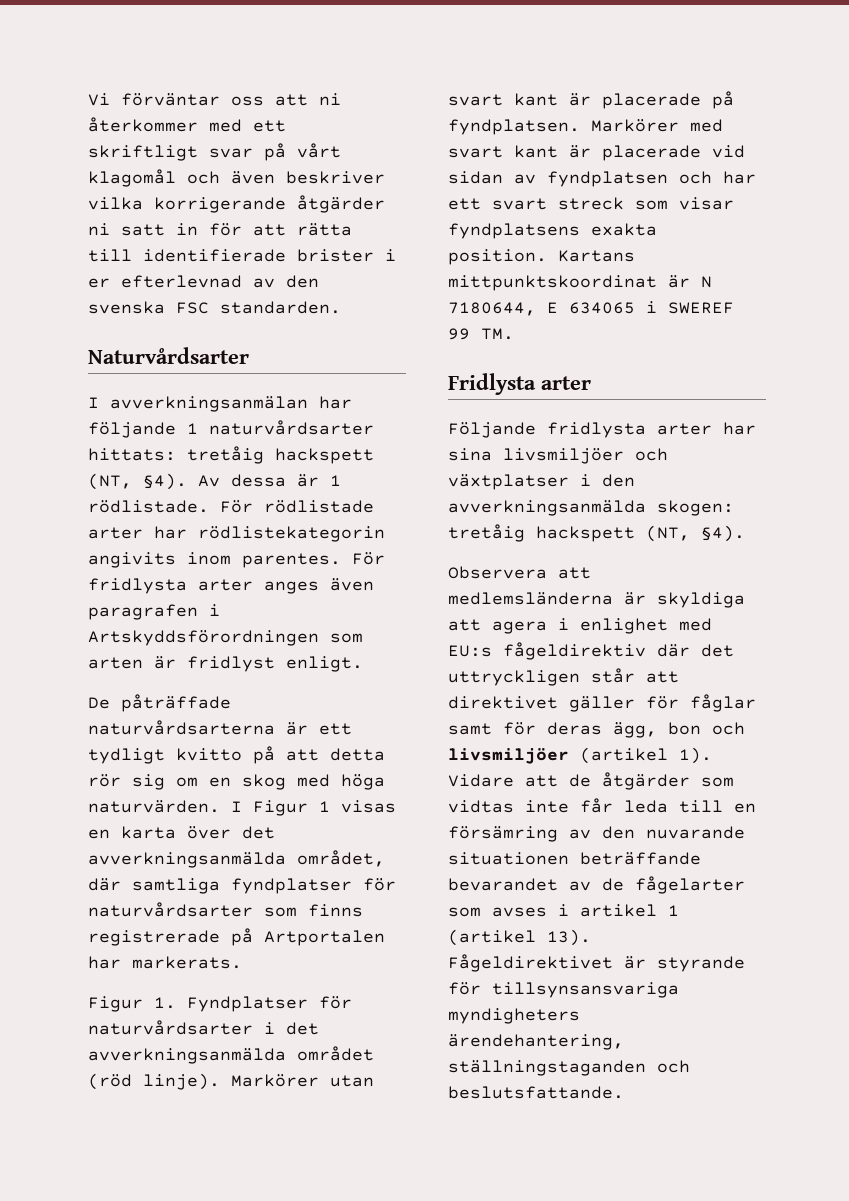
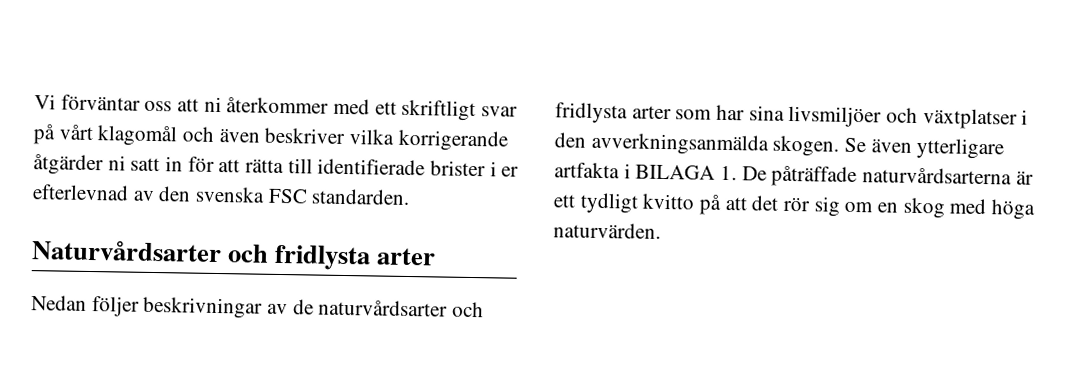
- Naturvårdsarter
- I avverkningsanmälan har följande 1 naturvårdsarter hittats: tretåig hackspett (NT, §4). Av dessa är 1 rödlistade. För rödlistade arter har rödlistekategorin angivits inom parentes. För fridlysta arter anges även paragrafen i Artskyddsförordningen som arten är fridlyst enligt.
- De påträffade naturvårdsarterna är ett tydligt kvitto på att detta rör sig om en skog med höga naturvärden. I Figur 1 visas en karta över det avverkningsanmälda området, där samtliga fyndplatser för naturvårdsarter som finns registrerade på Artportalen har markerats.
- Figur 1. Fyndplatser för naturvårdsarter i det avverkningsanmälda området (röd linje). Markörer utan svart kant är placerade på fyndplatsen. Markörer med svart kant är placerade vid sidan av fyndplatsen och har ett svart streck som visar fyndplatsens exakta position. Kartans mittpunktskoordinat är N 7180644, E 634065 i SWEREF 99 TM.
- Fridlysta arter
- Följande fridlysta arter har sina livsmiljöer och växtplatser i den avverkningsanmälda skogen: tretåig hackspett (NT, §4).
- Observera att medlemsländerna är skyldiga att agera i enlighet med EU:s fågeldirektiv där det uttryckligen står att direktivet gäller för fåglar samt för deras ägg, bon och livsmiljöer (artikel 1). Vidare att de åtgärder som vidtas inte får leda till en försämring av den nuvarande situationen beträffande bevarandet av de fågelarter som avses i artikel 1 (artikel 13). Fågeldirektivet är styrande för tillsynsansvariga myndigheters ärendehantering, ställningstaganden och beslutsfattande.
+ Naturvårdsarter och fridlysta arter
+ Nedan följer beskrivningar av de naturvårdsarter och fridlysta arter som har sina livsmiljöer och växtplatser i den avverkningsanmälda skogen. Se även ytterligare artfakta i BILAGA 1. De påträffade naturvårdsarterna är ett tydligt kvitto på att det rör sig om en skog med höga naturvärden.

